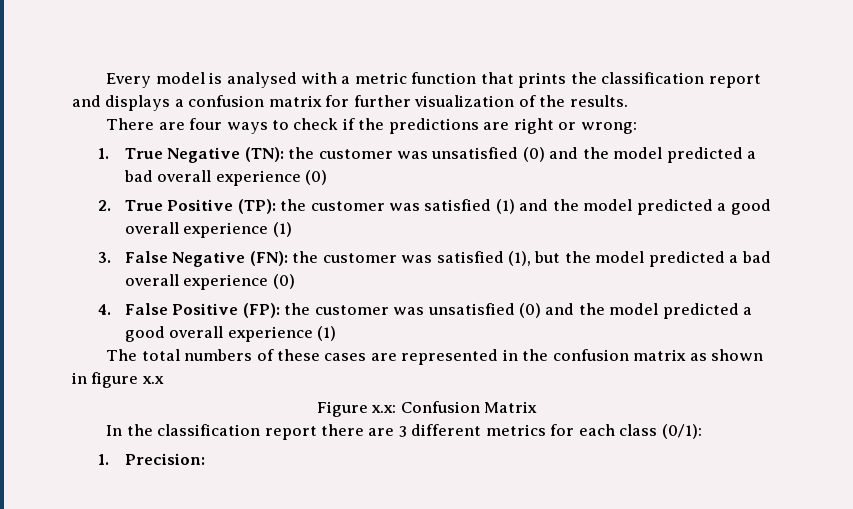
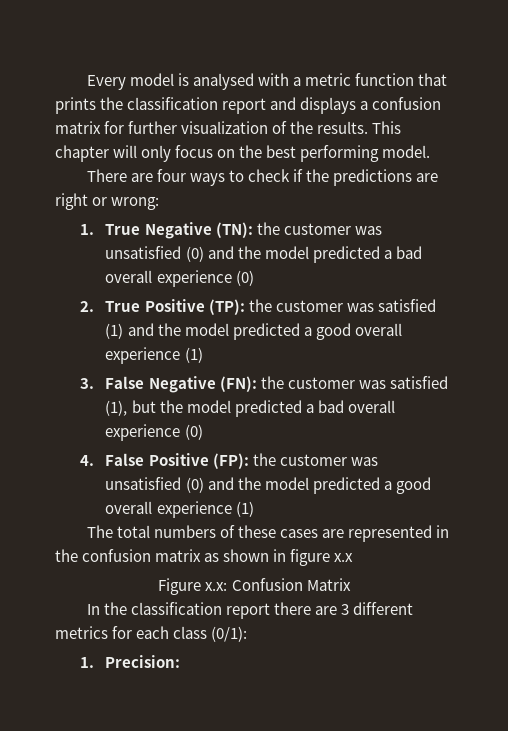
+ This chapter will only focus on the best performing model.

